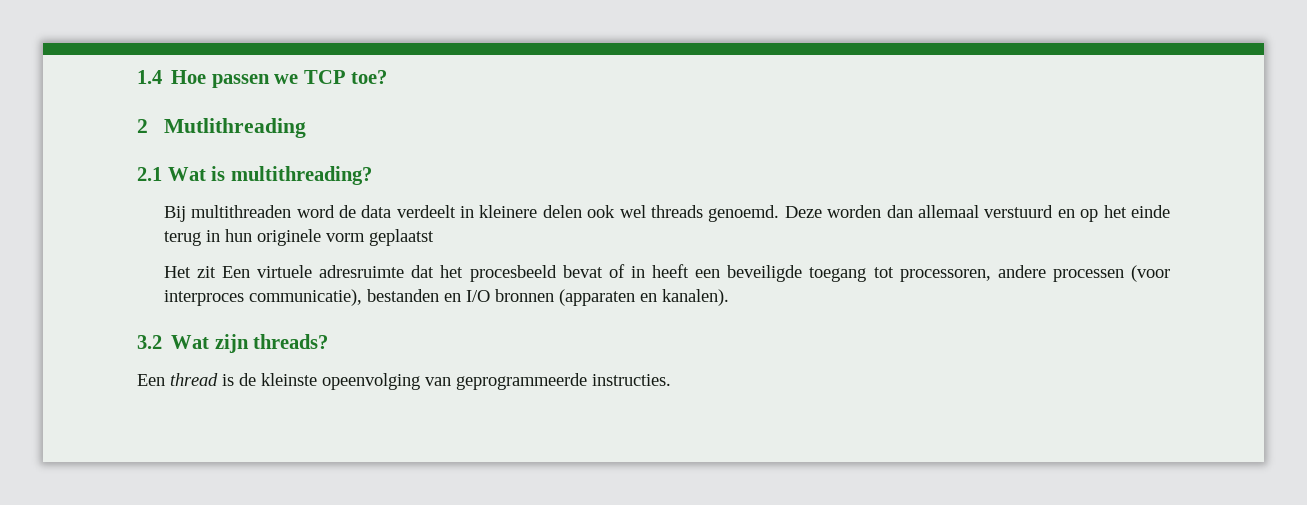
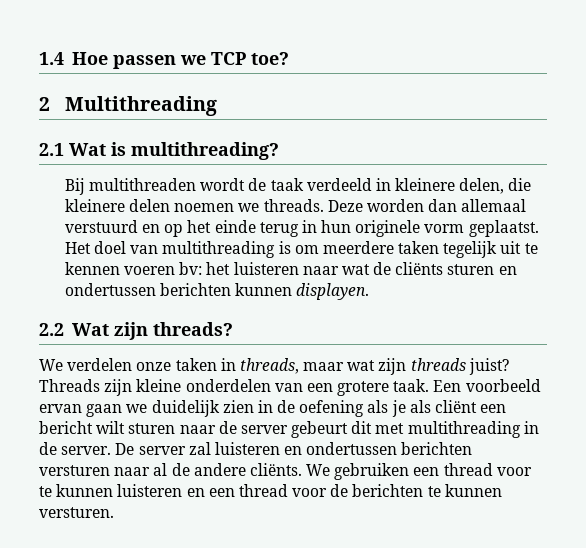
- 2 Mutlithreading
+ 2 Multithreading
- Bij multithreaden word de data verdeelt in kleinere delen ook wel threads genoemd.
+ Bij multithreaden wordt de taak verdeeld in kleinere delen, die kleinere delen noemen we threads.
- Deze worden dan allemaal verstuurd en op het einde terug in hun originele vorm geplaatst
- Het zit Een virtuele adresruimte dat het procesbeeld bevat of in heeft een beveiligde toegang tot processoren, andere processen (voor interproces communicatie), bestanden en I/O bronnen (apparaten en kanalen).
- 3.2 Wat zijn threads?
- Een thread is de kleinste opeenvolging van geprogrammeerde instructies.
+ Deze worden dan allemaal verstuurd en op het einde terug in hun originele vorm geplaatst. Het doel van multithreading is om meerdere taken tegelijk uit te kennen voeren bv: het luisteren naar wat de cliënts sturen en ondertussen berichten kunnen displayen.
+ 2.2 Wat zijn threads?
+ We verdelen onze taken in threads, maar wat zijn threads juist? Threads zijn kleine onderdelen van een grotere taak. Een voorbeeld ervan gaan we duidelijk zien in de oefening als je als cliënt een bericht wilt sturen naar de server gebeurt dit met multithreading in de server. De server zal luisteren en ondertussen berichten versturen naar al de andere cliënts. We gebruiken een thread voor te kunnen luisteren en een thread voor de berichten te kunnen versturen.

